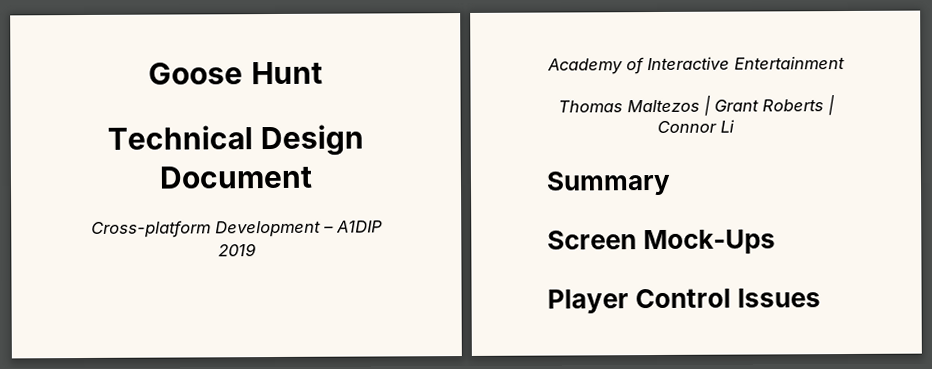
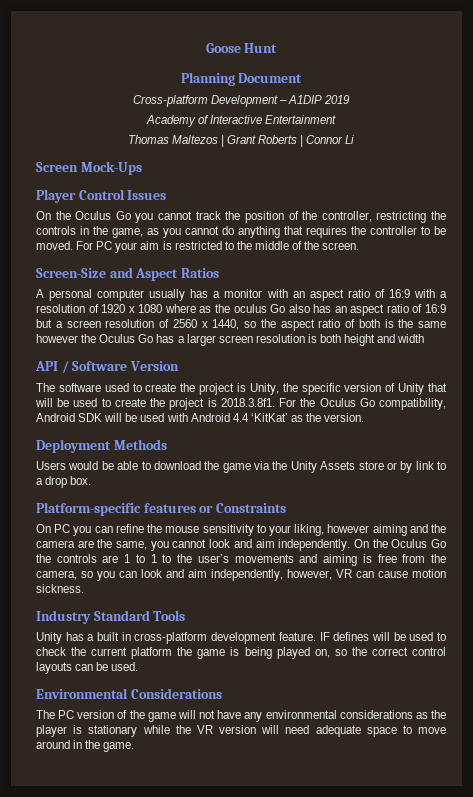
- Technical Design Document
+ Planning Document
- Summary
+ On the Oculus Go you cannot track the position of the controller, restricting the controls in the game, as you cannot do anything that requires the controller to be moved. For PC your aim is restricted to the middle of the screen.
+ Screen-Size and Aspect Ratios
+ A personal computer usually has a monitor with an aspect ratio of 16:9 with a resolution of 1920 x 1080 where as the oculus Go also has an aspect ratio of 16:9 but a screen resolution of 2560 x 1440, so the aspect ratio of both is the same however the Oculus Go has a larger screen resolution is both height and width
+ API / Software Version
+ The software used to create the project is Unity, the specific version of Unity that will be used to create the project is 2018.3.8f1. For the Oculus Go compatibility, Android SDK will be used with Android 4.4 ‘KitKat’ as the version.
+ Deployment Methods
+ Users would be able to download the game via the Unity Assets store or by link to a drop box.
+ Platform-specific features or Constraints
+ On PC you can refine the mouse sensitivity to your liking, however aiming and the camera are the same, you cannot look and aim independently. On the Oculus Go the controls are 1 to 1 to the user’s movements and aiming is free from the camera, so you can look and aim independently, however, VR can cause motion sickness.
+ Industry Standard Tools
+ Unity has a built in cross-platform development feature. IF defines will be used to check the current platform the game is being played on, so the correct control layouts can be used.
+ Environmental Considerations
+ The PC version of the game will not have any environmental considerations as the player is stationary while the VR version will need adequate space to move around in the game.

